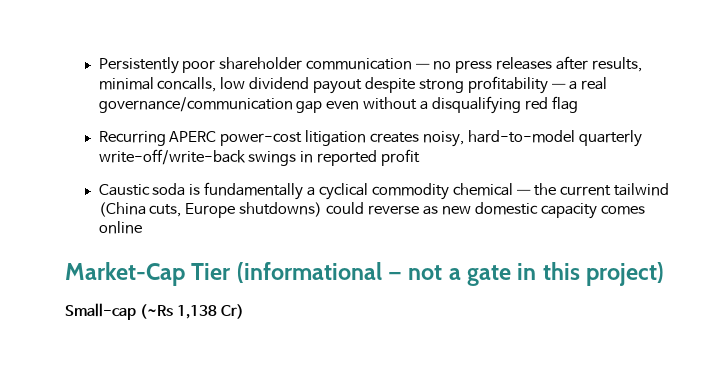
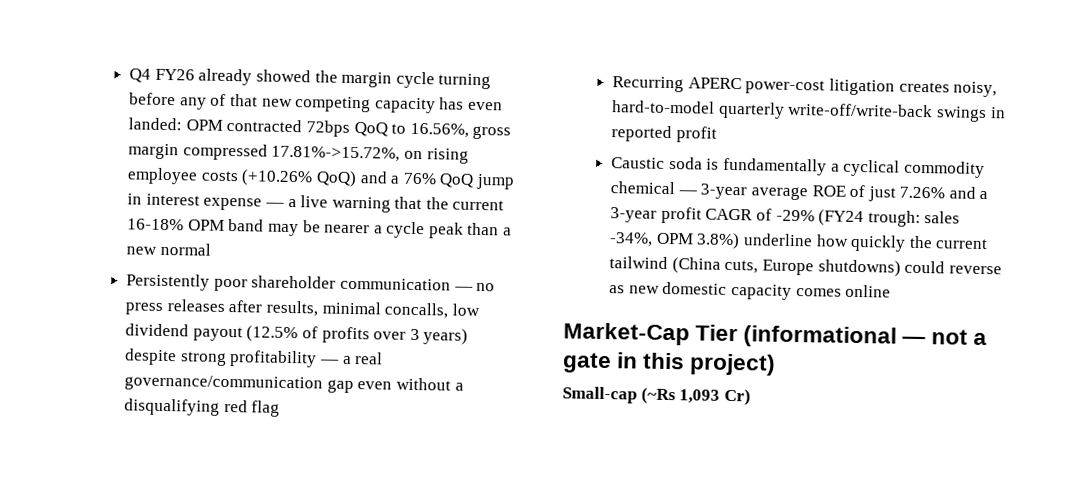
+ Q4 FY26 already showed the margin cycle turning before any of that new competing capacity has even landed: OPM contracted 72bps QoQ to 16.56%, gross margin compressed 17.81%->15.72%, on rising employee costs (+10.26% QoQ) and a 76% QoQ jump in interest expense — a live warning that the current 16-18% OPM band may be nearer a cycle peak than a new normal
- Persistently poor shareholder communication — no press releases after results, minimal concalls, low dividend payout despite strong profitability — a real governance/communication gap even without a disqualifying red flag
+ Persistently poor shareholder communication — no press releases after results, minimal concalls, low dividend payout (12.5% of profits over 3 years) despite strong profitability — a real governance/communication gap even without a disqualifying red flag
- Caustic soda is fundamentally a cyclical commodity chemical — the current tailwind (China cuts, Europe shutdowns) could reverse as new domestic capacity comes online
+ Caustic soda is fundamentally a cyclical commodity chemical — 3-year average ROE of just 7.26% and a 3-year profit CAGR of -29% (FY24 trough: sales -34%, OPM 3.8%) underline how quickly the current tailwind (China cuts, Europe shutdowns) could reverse as new domestic capacity comes online
- Small-cap (~Rs 1,138 Cr)
+ Small-cap (~Rs 1,093 Cr)

